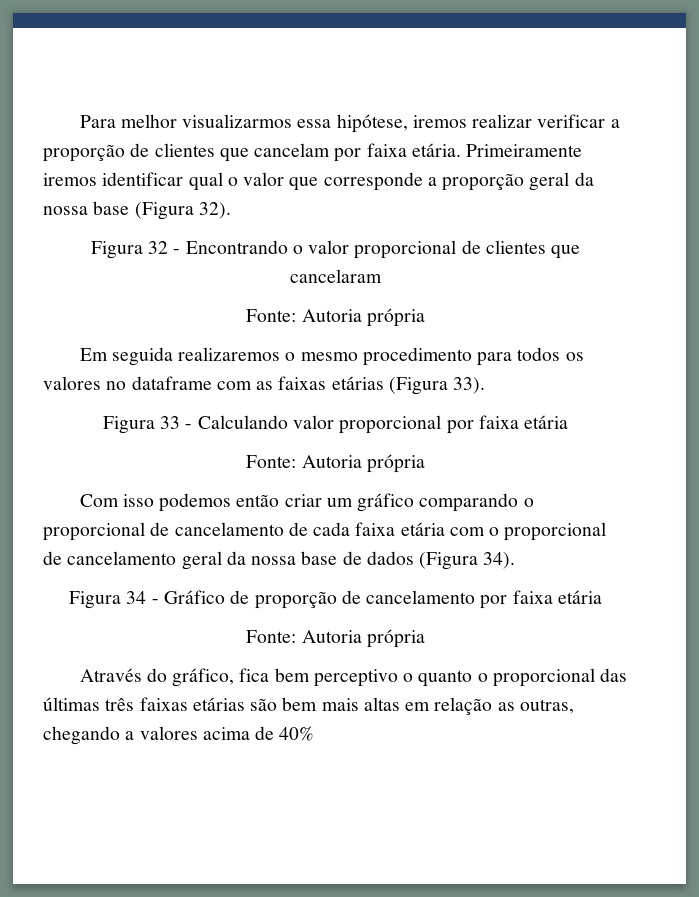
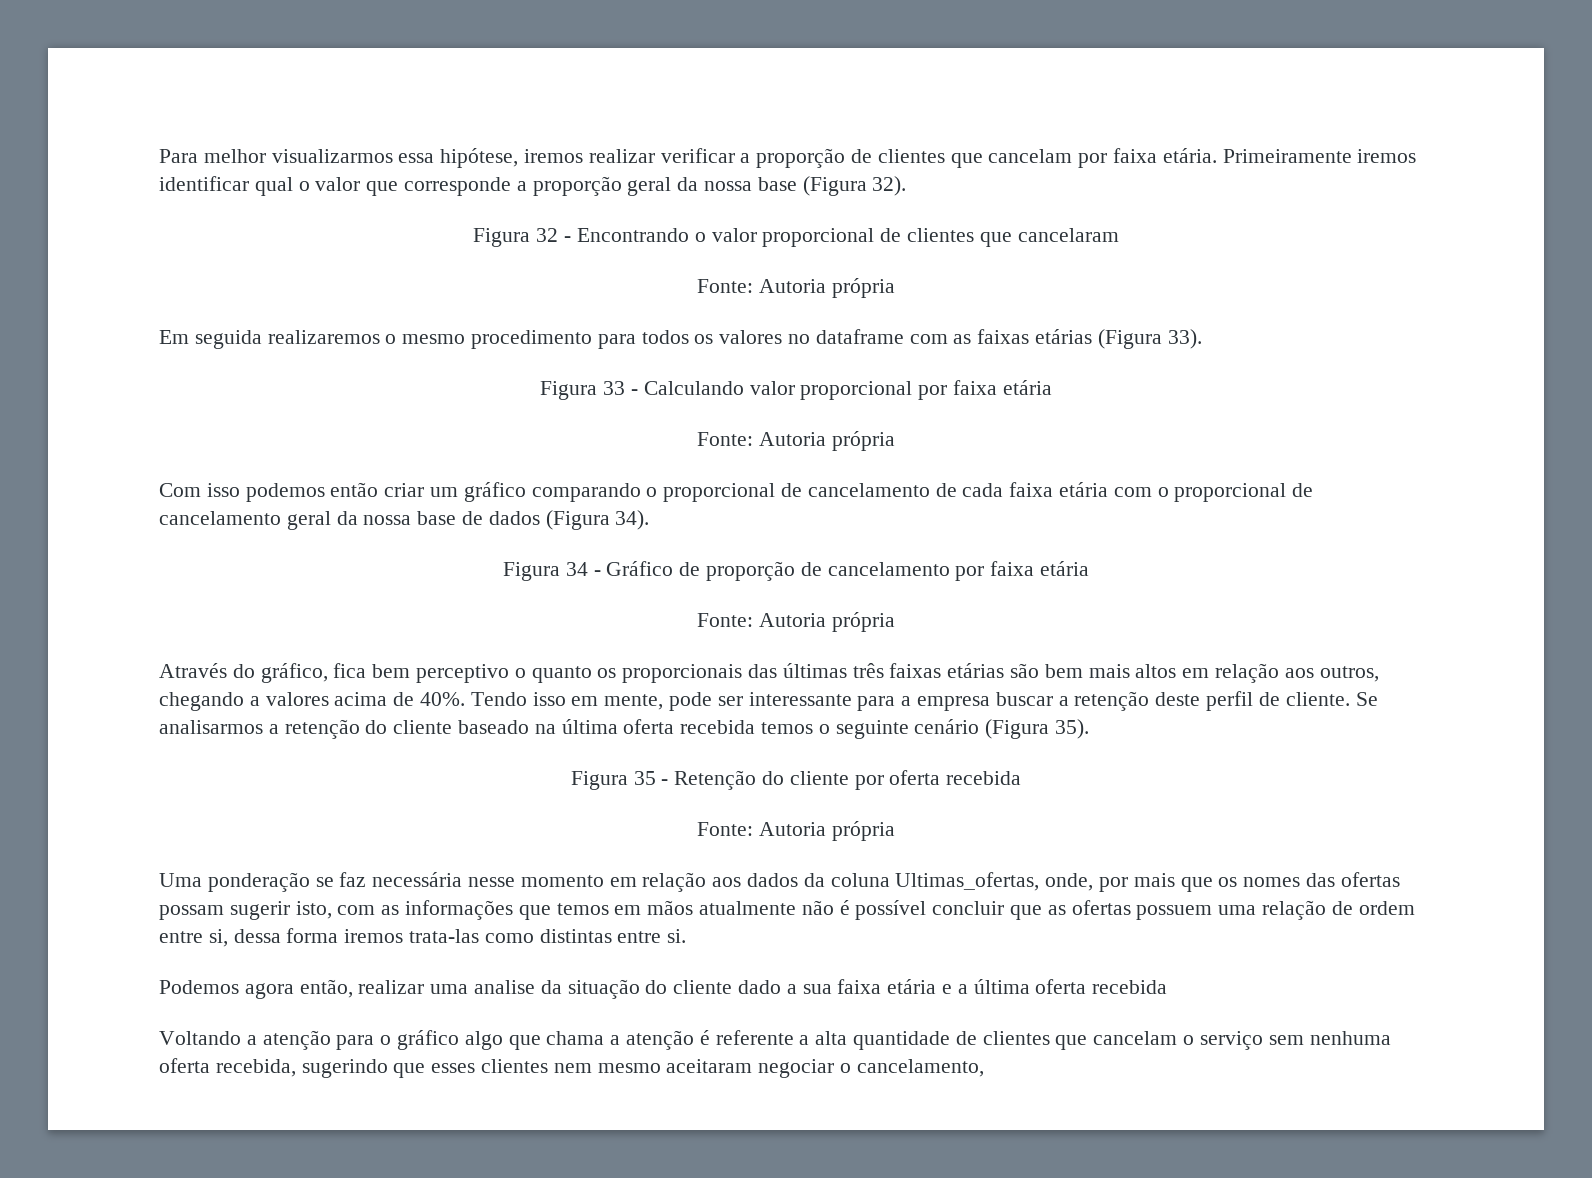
- Através do gráfico, fica bem perceptivo o quanto o proporcional das últimas três faixas etárias são bem mais altas em relação as outras, chegando a valores acima de 40%
+ Através do gráfico, fica bem perceptivo o quanto os proporcionais das últimas três faixas etárias são bem mais altos em relação aos outros, chegando a valores acima de 40%. Tendo isso em mente, pode ser interessante para a empresa buscar a retenção deste perfil de cliente. Se analisarmos a retenção do cliente baseado na última oferta recebida temos o seguinte cenário (Figura 35).
+ Figura 35 - Retenção do cliente por oferta recebida
+ Fonte: Autoria própria
+ Uma ponderação se faz necessária nesse momento em relação aos dados da coluna Ultimas_ofertas, onde, por mais que os nomes das ofertas possam sugerir isto, com as informações que temos em mãos atualmente não é possível concluir que as ofertas possuem uma relação de ordem entre si, dessa forma iremos trata-las como distintas entre si.
+ Podemos agora então, realizar uma analise da situação do cliente dado a sua faixa etária e a última oferta recebida
+ Voltando a atenção para o gráfico algo que chama a atenção é referente a alta quantidade de clientes que cancelam o serviço sem nenhuma oferta recebida, sugerindo que esses clientes nem mesmo aceitaram negociar o cancelamento,

